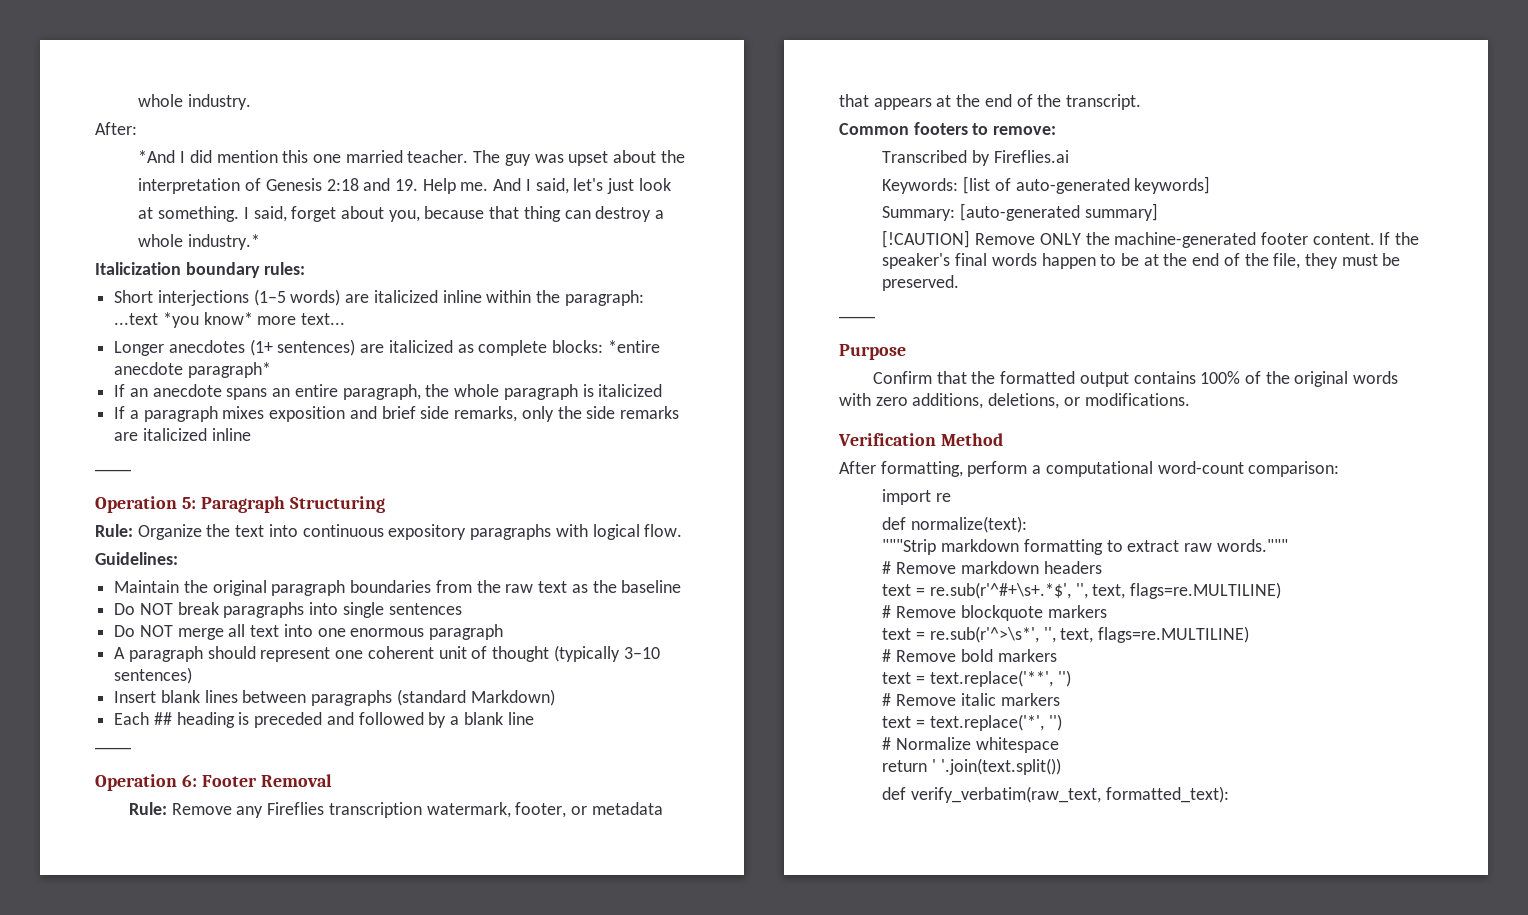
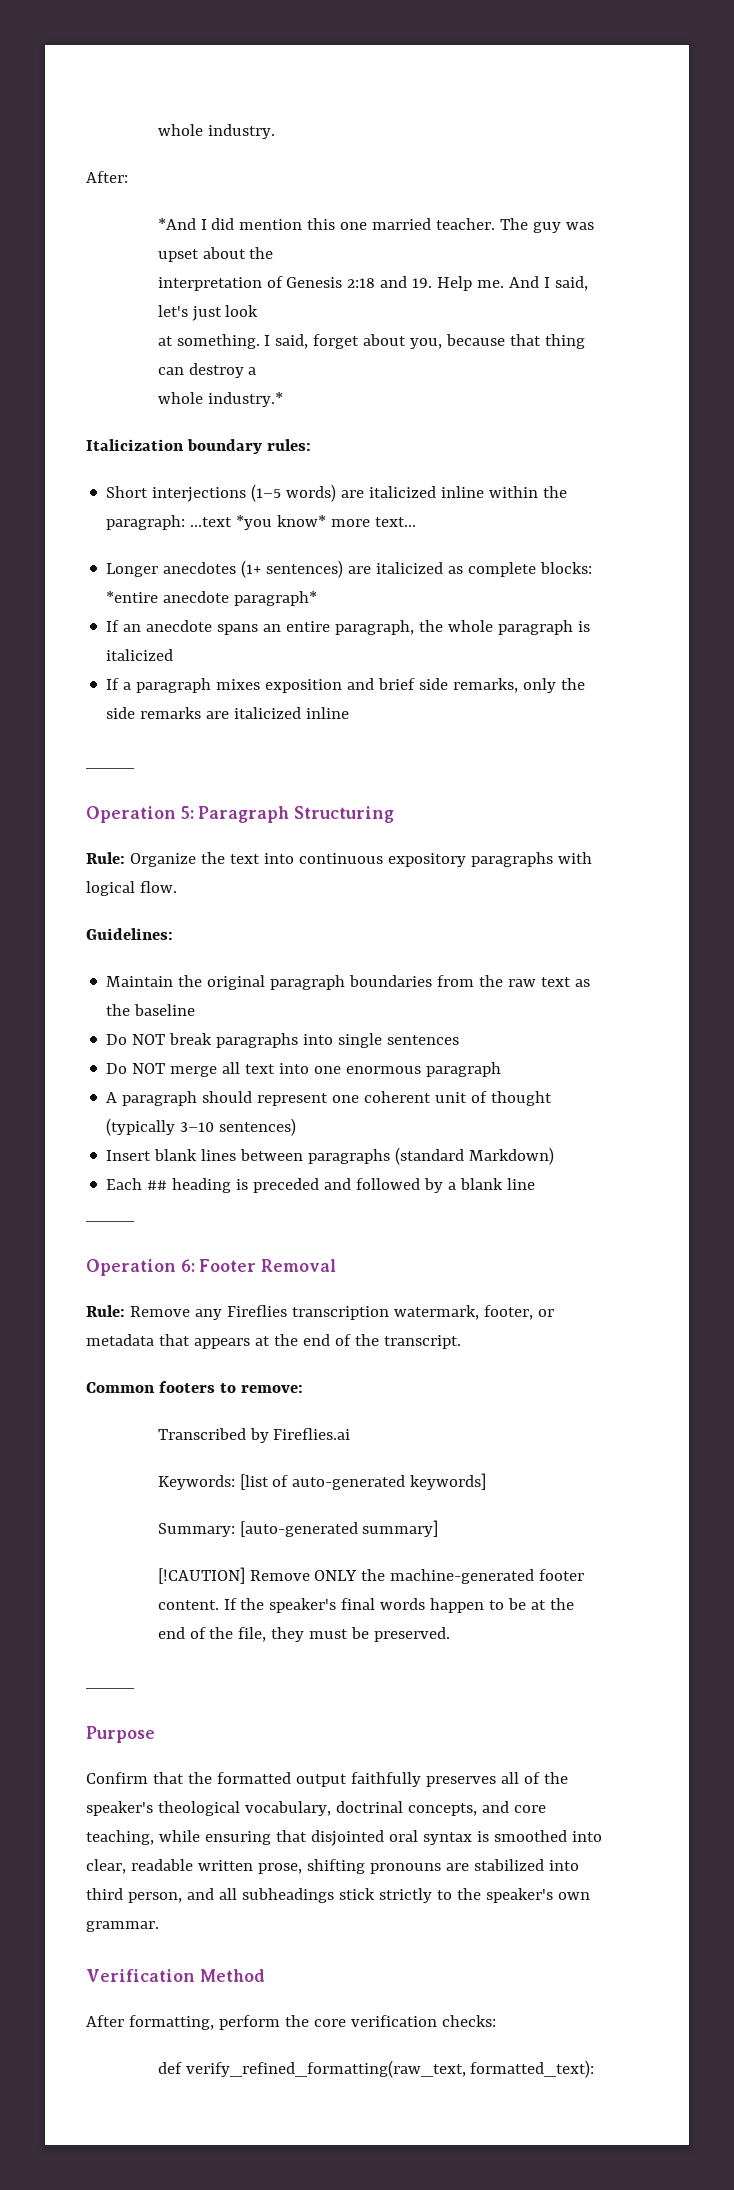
- Confirm that the formatted output contains 100% of the original words with zero additions, deletions, or modifications.
+ Confirm that the formatted output faithfully preserves all of the speaker's theological vocabulary, doctrinal concepts, and core teaching, while ensuring that disjointed oral syntax is smoothed into clear, readable written prose, shifting pronouns are stabilized into third person, and all subheadings stick strictly to the speaker's own grammar.
- After formatting, perform a computational word-count comparison:
- import re
- def normalize(text):
- """Strip markdown formatting to extract raw words."""
- # Remove markdown headers
- text = re.sub(r'^#+\s+.*$', '', text, flags=re.MULTILINE)
- # Remove blockquote markers
- text = re.sub(r'^>\s*', '', text, flags=re.MULTILINE)
- # Remove bold markers
- text = text.replace('**', '')
- # Remove italic markers
- text = text.replace('*', '')
- # Normalize whitespace
- return ' '.join(text.split())
- def verify_verbatim(raw_text, formatted_text):
+ After formatting, perform the core verification checks:
+ def verify_refined_formatting(raw_text, formatted_text):

